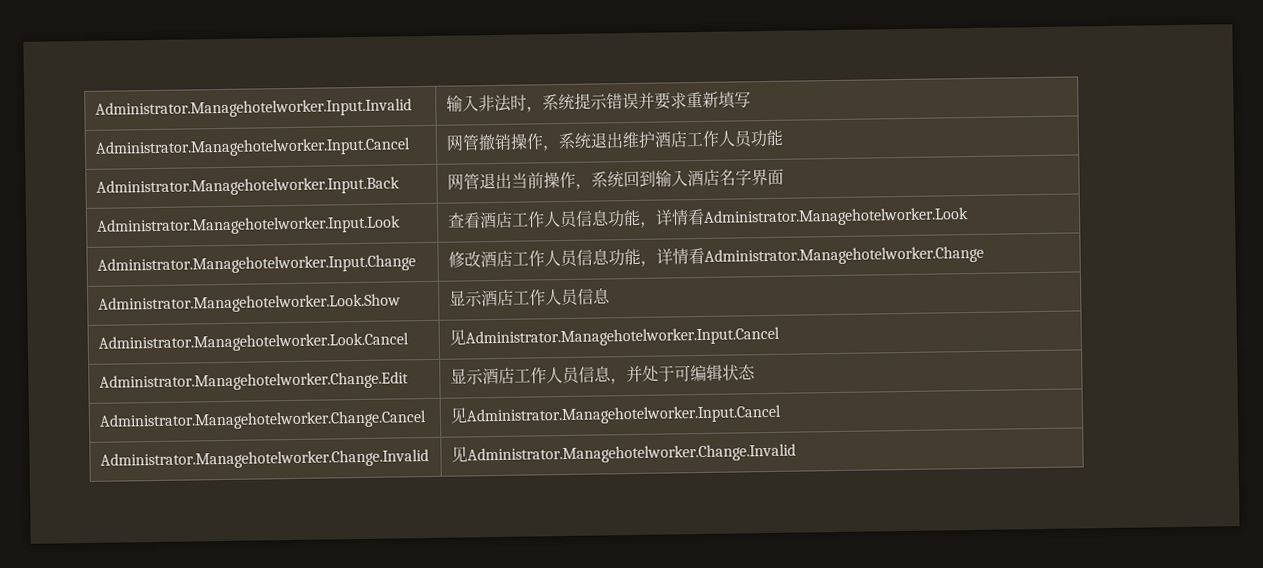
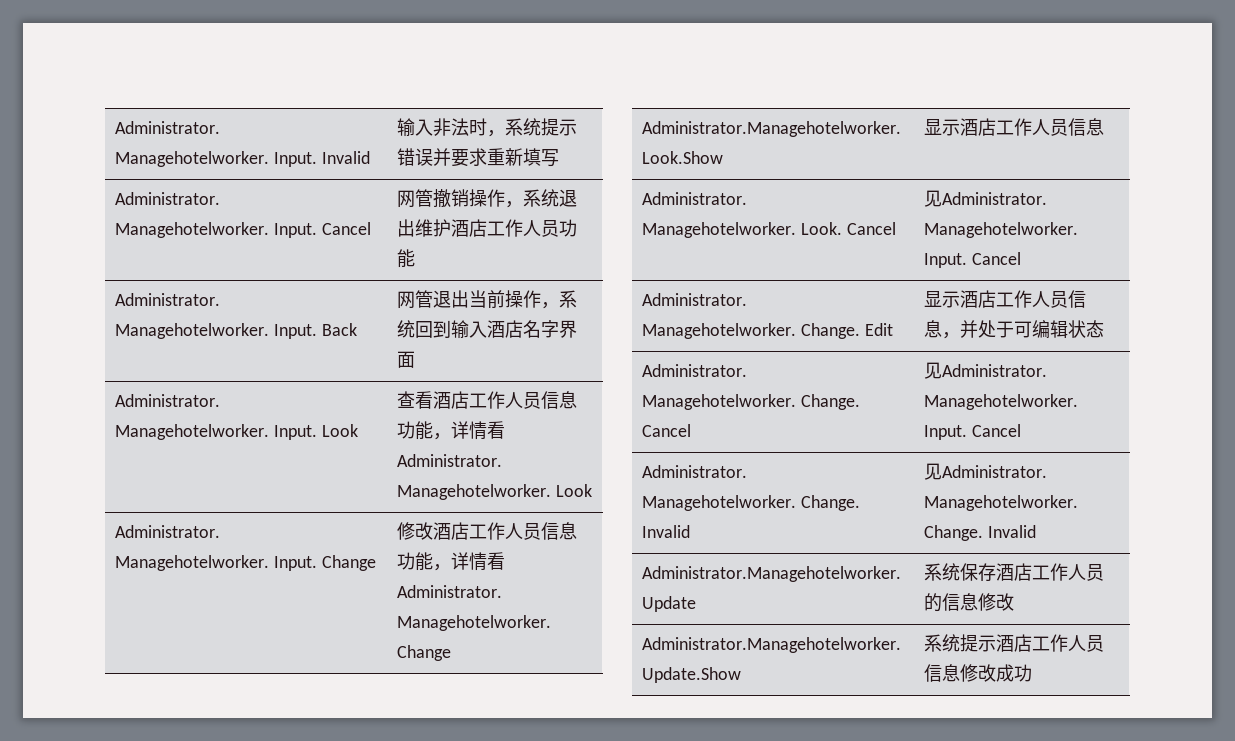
- Administrator.Managehotelworker.Input.Invalid | 输入非法时，系统提示错误并要求重新填写
+ Administrator. Managehotelworker. Input. Invalid | 输入非法时，系统提示错误并要求重新填写
- Administrator.Managehotelworker.Input.Cancel | 网管撤销操作，系统退出维护酒店工作人员功能
+ Administrator. Managehotelworker. Input. Cancel | 网管撤销操作，系统退出维护酒店工作人员功能
- Administrator.Managehotelworker.Input.Back | 网管退出当前操作，系统回到输入酒店名字界面
+ Administrator. Managehotelworker. Input. Back | 网管退出当前操作，系统回到输入酒店名字界面
- Administrator.Managehotelworker.Input.Look | 查看酒店工作人员信息功能，详情看Administrator.Managehotelworker.Look
- Administrator.Managehotelworker.Input.Change | 修改酒店工作人员信息功能，详情看Administrator.Managehotelworker.Change
+ Administrator. Managehotelworker. Input. Look | 查看酒店工作人员信息功能，详情看Administrator. Managehotelworker. Look
+ Administrator. Managehotelworker. Input. Change | 修改酒店工作人员信息功能，详情看Administrator. Managehotelworker. Change
- Administrator.Managehotelworker.Look.Cancel | 见Administrator.Managehotelworker.Input.Cancel
- Administrator.Managehotelworker.Change.Edit | 显示酒店工作人员信息，并处于可编辑状态
+ Administrator. Managehotelworker. Look. Cancel | 见Administrator. Managehotelworker. Input. Cancel
+ Administrator. Managehotelworker. Change. Edit | 显示酒店工作人员信息，并处于可编辑状态
- Administrator.Managehotelworker.Change.Cancel | 见Administrator.Managehotelworker.Input.Cancel
- Administrator.Managehotelworker.Change.Invalid | 见Administrator.Managehotelworker.Change.Invalid
+ Administrator. Managehotelworker. Change. Cancel | 见Administrator. Managehotelworker. Input. Cancel
+ Administrator. Managehotelworker. Change. Invalid | 见Administrator. Managehotelworker. Change. Invalid
+ Administrator.Managehotelworker. Update | 系统保存酒店工作人员的信息修改
+ Administrator.Managehotelworker. Update.Show | 系统提示酒店工作人员信息修改成功

